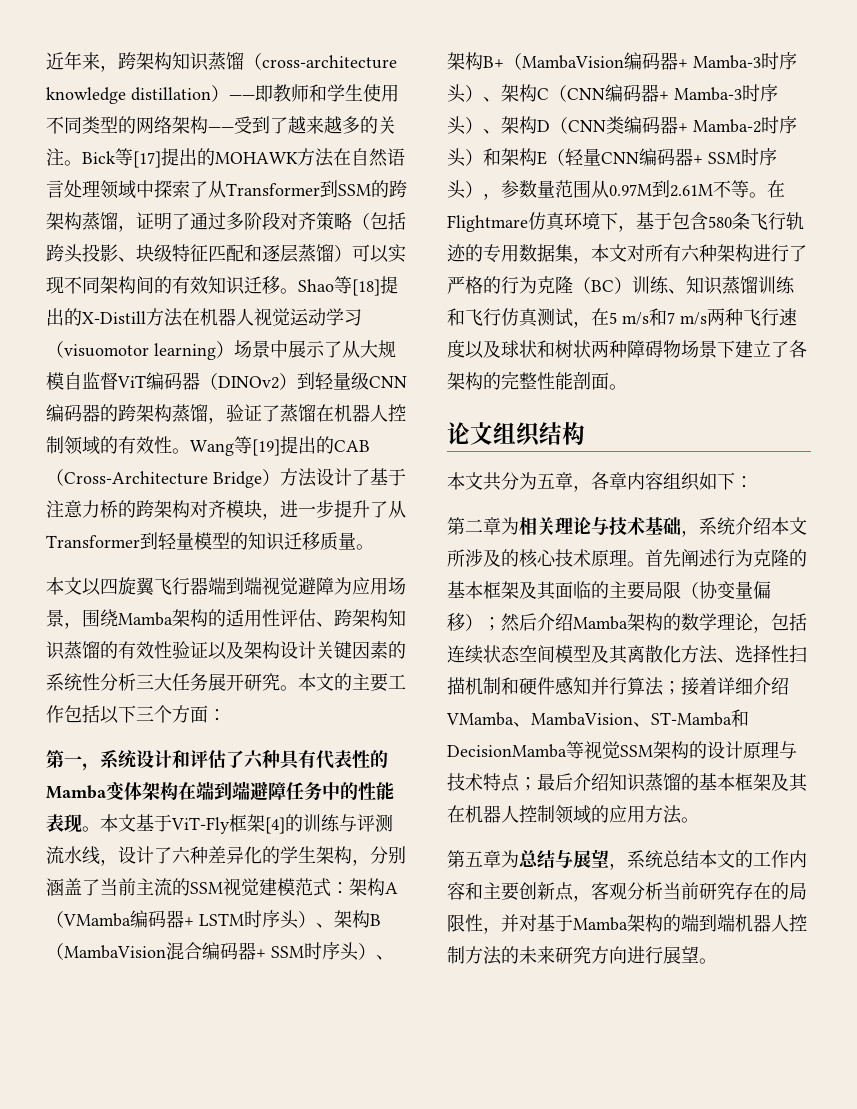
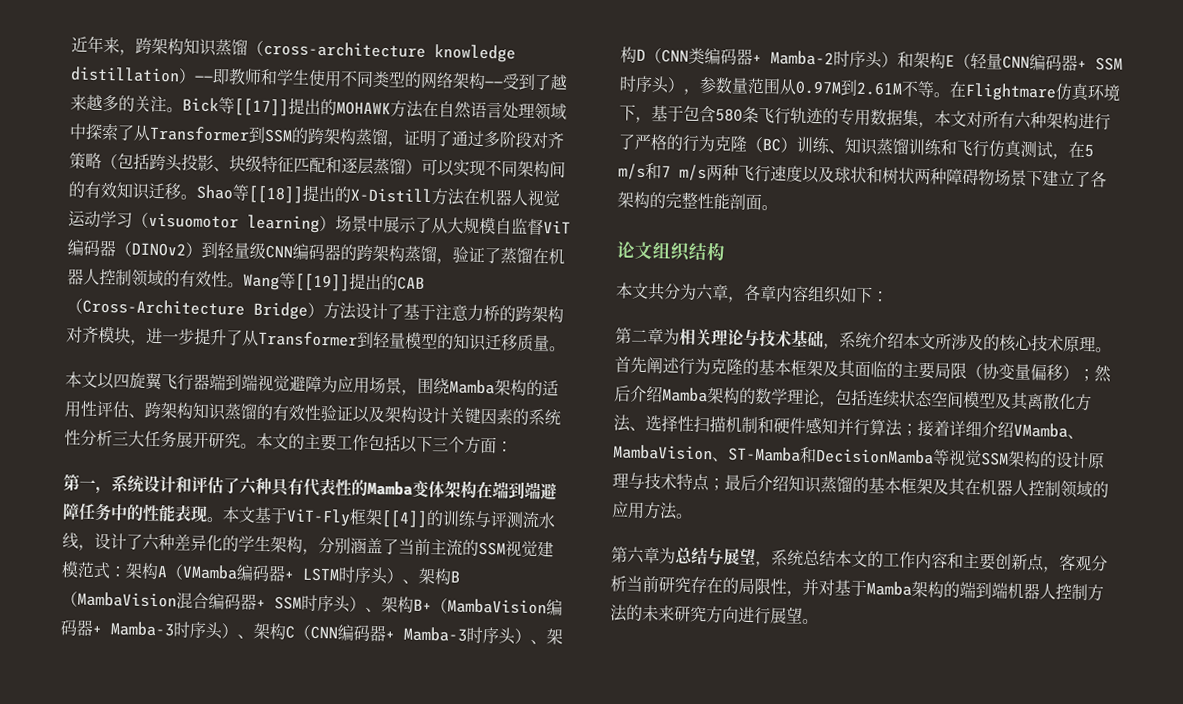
- Bick等[17]提出的MOHAWK方法在自然语言处理领域中探索了从Transformer到SSM的跨架构蒸馏，证明了通过多阶段对齐策略（包括跨头投影、块级特征匹配和逐层蒸馏）可以实现不同架构间的有效知识迁移。
+ Bick等[[17]]提出的MOHAWK方法在自然语言处理领域中探索了从Transformer到SSM的跨架构蒸馏，证明了通过多阶段对齐策略（包括跨头投影、块级特征匹配和逐层蒸馏）可以实现不同架构间的有效知识迁移。
- Shao等[18]提出的X-Distill方法在机器人视觉运动学习（visuomotor learning）场景中展示了从大规模自监督ViT编码器（DINOv2）到轻量级CNN编码器的跨架构蒸馏，验证了蒸馏在机器人控制领域的有效性。
+ Shao等[[18]]提出的X-Distill方法在机器人视觉运动学习（visuomotor learning）场景中展示了从大规模自监督ViT编码器（DINOv2）到轻量级CNN编码器的跨架构蒸馏，验证了蒸馏在机器人控制领域的有效性。
- Wang等[19]提出的CAB（Cross-Architecture Bridge）方法设计了基于注意力桥的跨架构对齐模块，进一步提升了从Transformer到轻量模型的知识迁移质量。
+ Wang等[[19]]提出的CAB（Cross-Architecture Bridge）方法设计了基于注意力桥的跨架构对齐模块，进一步提升了从Transformer到轻量模型的知识迁移质量。
- 本文基于ViT-Fly框架[4]的训练与评测流水线，设计了六种差异化的学生架构，分别涵盖了当前主流的SSM视觉建模范式：
+ 本文基于ViT-Fly框架[[4]]的训练与评测流水线，设计了六种差异化的学生架构，分别涵盖了当前主流的SSM视觉建模范式：
- 本文共分为五章，各章内容组织如下：
+ 本文共分为六章，各章内容组织如下：
- 第五章为总结与展望，系统总结本文的工作内容和主要创新点，客观分析当前研究存在的局限性，并对基于Mamba架构的端到端机器人控制方法的未来研究方向进行展望。
+ 第六章为总结与展望，系统总结本文的工作内容和主要创新点，客观分析当前研究存在的局限性，并对基于Mamba架构的端到端机器人控制方法的未来研究方向进行展望。

